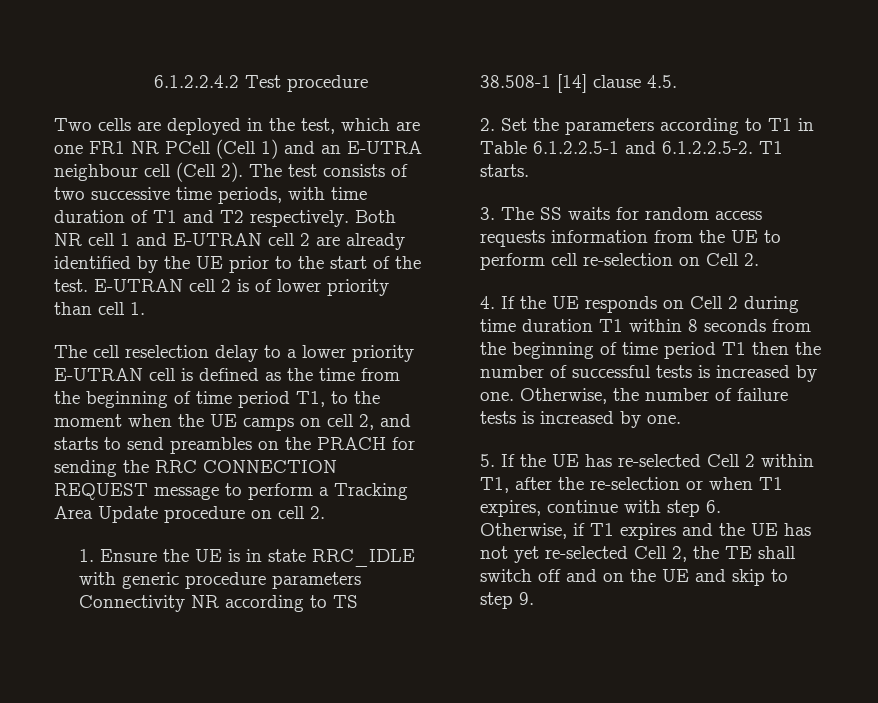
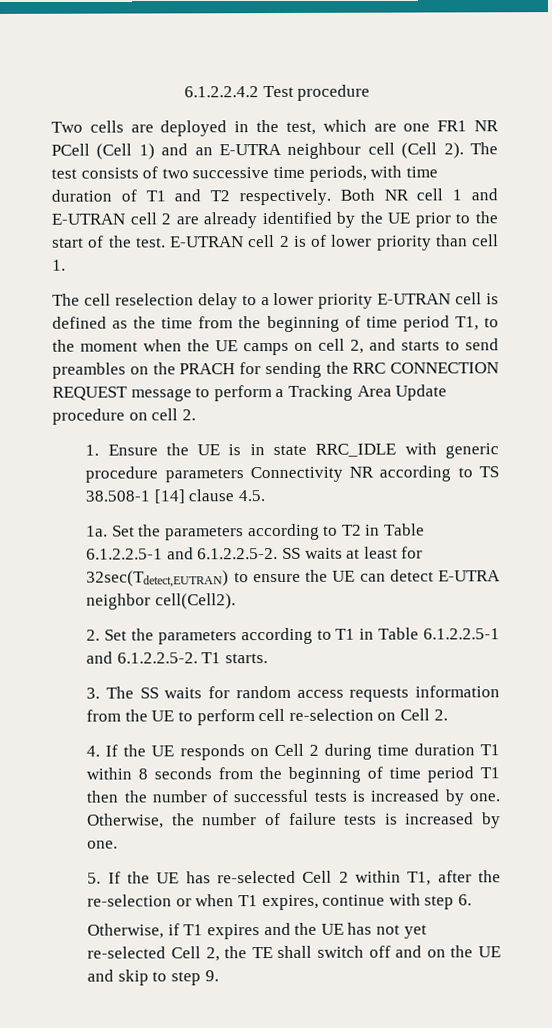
+ 1a. Set the parameters according to T2 in Table 6.1.2.2.5-1 and 6.1.2.2.5-2. SS waits at least for 32sec(Tdetect,EUTRAN) to ensure the UE can detect E-UTRA neighbor cell(Cell2).

